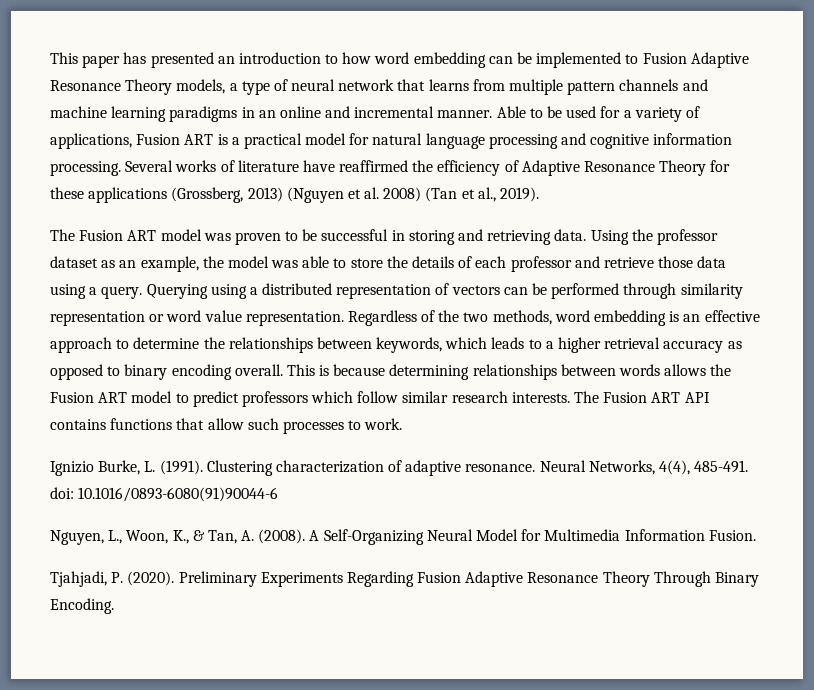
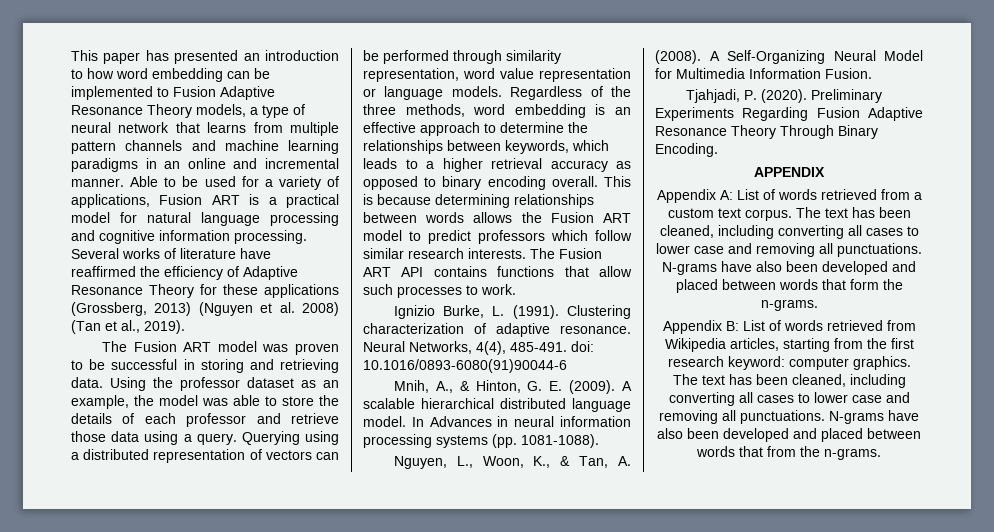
- Querying using a distributed representation of vectors can be performed through similarity representation or word value representation.
+ Querying using a distributed representation of vectors can be performed through similarity representation, word value representation or language models.
- Regardless of the two methods, word embedding is an effective approach to determine the relationships between keywords, which leads to a higher retrieval accuracy as opposed to binary encoding overall.
+ Regardless of the three methods, word embedding is an effective approach to determine the relationships between keywords, which leads to a higher retrieval accuracy as opposed to binary encoding overall.
+ Mnih, A., & Hinton, G. E. (2009). A scalable hierarchical distributed language model. In Advances in neural information processing systems (pp. 1081-1088).
+ APPENDIX
+ Appendix A: List of words retrieved from a custom text corpus. The text has been cleaned, including converting all cases to lower case and removing all punctuations. N-grams have also been developed and placed between words that form the n-grams.
+ Appendix B: List of words retrieved from Wikipedia articles, starting from the first research keyword: computer graphics. The text has been cleaned, including converting all cases to lower case and removing all punctuations. N-grams have also been developed and placed between words that from the n-grams.

